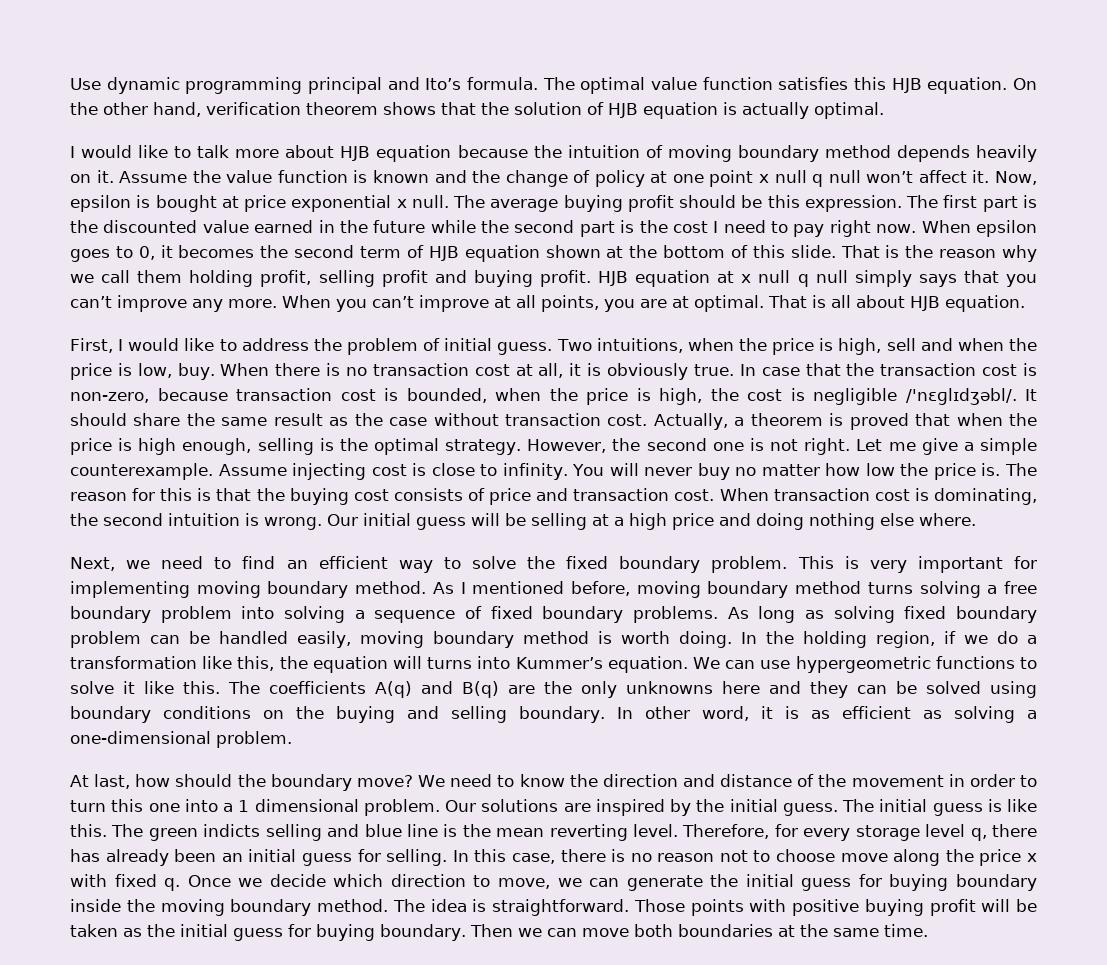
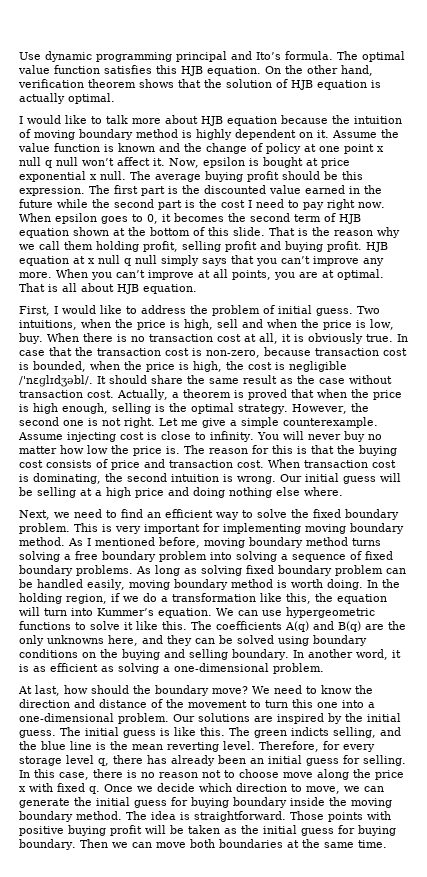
- I would like to talk more about HJB equation because the intuition of moving boundary method depends heavily on it.
+ I would like to talk more about HJB equation because the intuition of moving boundary method is highly dependent on it.
- In the holding region, if we do a transformation like this, the equation will turns into Kummer’s equation.
+ In the holding region, if we do a transformation like this, the equation will turn into Kummer’s equation.
- The coefficients A(q) and B(q) are the only unknowns here and they can be solved using boundary conditions on the buying and selling boundary.
+ The coefficients A(q) and B(q) are the only unknowns here, and they can be solved using boundary conditions on the buying and selling boundary.
- In other word, it is as efficient as solving a one-dimensional problem.
+ In another word, it is as efficient as solving a one-dimensional problem.
- We need to know the direction and distance of the movement in order to turn this one into a 1 dimensional problem.
+ We need to know the direction and distance of the movement to turn this one into a one-dimensional problem.
- The green indicts selling and blue line is the mean reverting level.
+ The green indicts selling, and the blue line is the mean reverting level.

